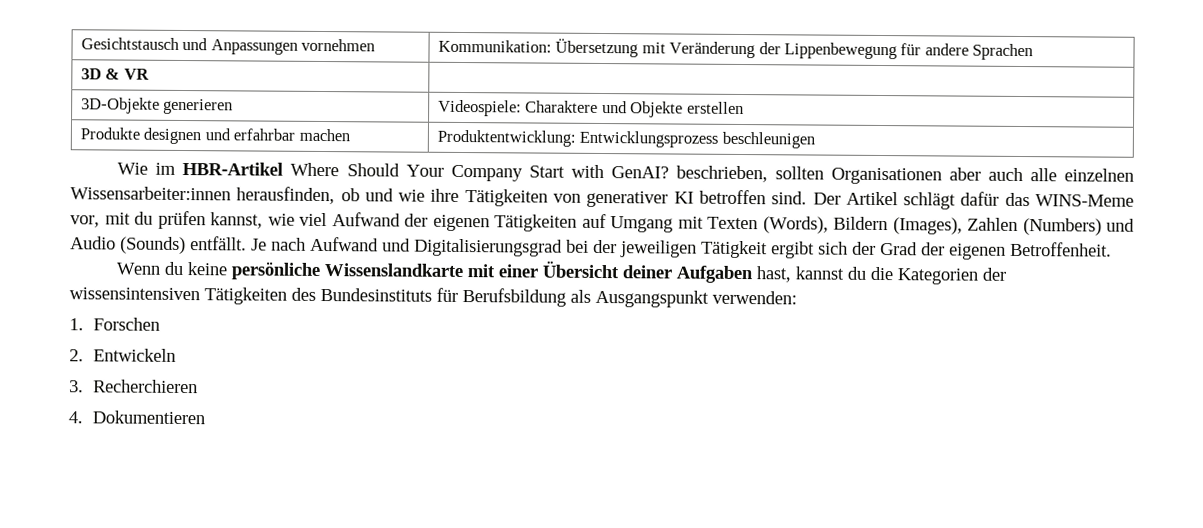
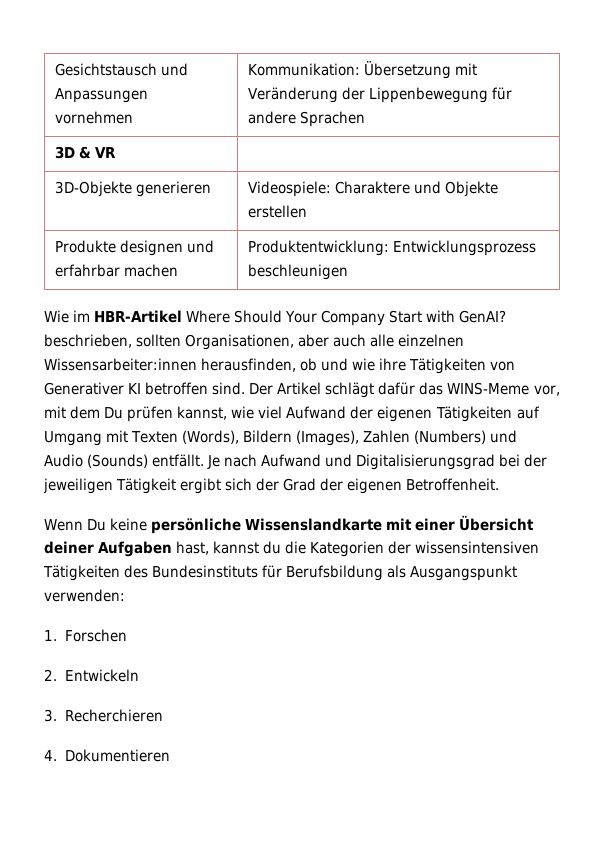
- Wie im HBR-Artikel Where Should Your Company Start with GenAI? beschrieben, sollten Organisationen aber auch alle einzelnen Wissensarbeiter:innen herausfinden, ob und wie ihre Tätigkeiten von generativer KI betroffen sind.
+ Wie im HBR-Artikel Where Should Your Company Start with GenAI? beschrieben, sollten Organisationen, aber auch alle einzelnen Wissensarbeiter:innen herausfinden, ob und wie ihre Tätigkeiten von Generativer KI betroffen sind.
- Der Artikel schlägt dafür das WINS-Meme vor, mit du prüfen kannst, wie viel Aufwand der eigenen Tätigkeiten auf Umgang mit Texten (Words), Bildern (Images), Zahlen (Numbers) und Audio (Sounds) entfällt.
+ Der Artikel schlägt dafür das WINS-Meme vor, mit dem Du prüfen kannst, wie viel Aufwand der eigenen Tätigkeiten auf Umgang mit Texten (Words), Bildern (Images), Zahlen (Numbers) und Audio (Sounds) entfällt.
- Wenn du keine persönliche Wissenslandkarte mit einer Übersicht deiner Aufgaben hast, kannst du die Kategorien der wissensintensiven Tätigkeiten des Bundesinstituts für Berufsbildung als Ausgangspunkt verwenden:
+ Wenn Du keine persönliche Wissenslandkarte mit einer Übersicht deiner Aufgaben hast, kannst du die Kategorien der wissensintensiven Tätigkeiten des Bundesinstituts für Berufsbildung als Ausgangspunkt verwenden:

